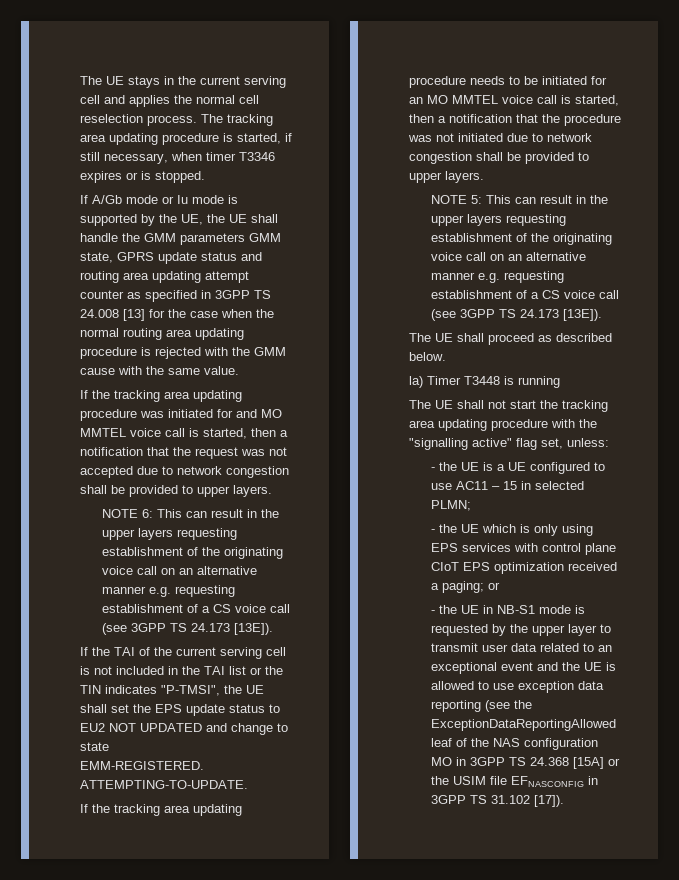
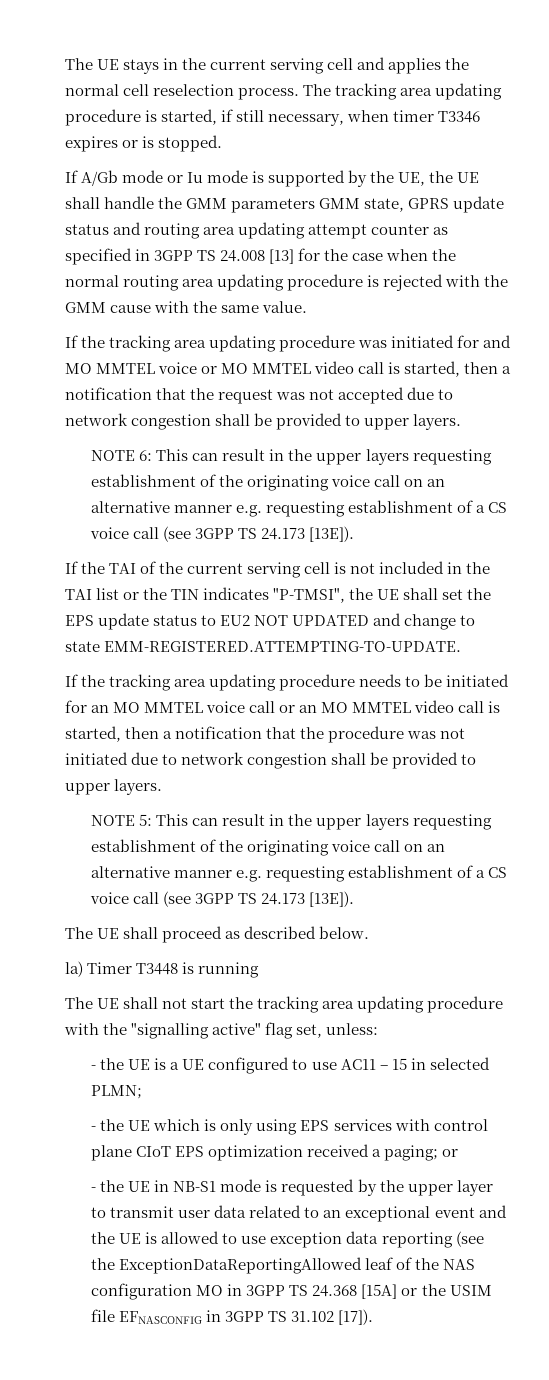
- If the tracking area updating procedure was initiated for and MO MMTEL voice call is started, then a notification that the request was not accepted due to network congestion shall be provided to upper layers.
+ If the tracking area updating procedure was initiated for and MO MMTEL voice or MO MMTEL video call is started, then a notification that the request was not accepted due to network congestion shall be provided to upper layers.
- If the tracking area updating procedure needs to be initiated for an MO MMTEL voice call is started, then a notification that the procedure was not initiated due to network congestion shall be provided to upper layers.
+ If the tracking area updating procedure needs to be initiated for an MO MMTEL voice call or an MO MMTEL video call is started, then a notification that the procedure was not initiated due to network congestion shall be provided to upper layers.

